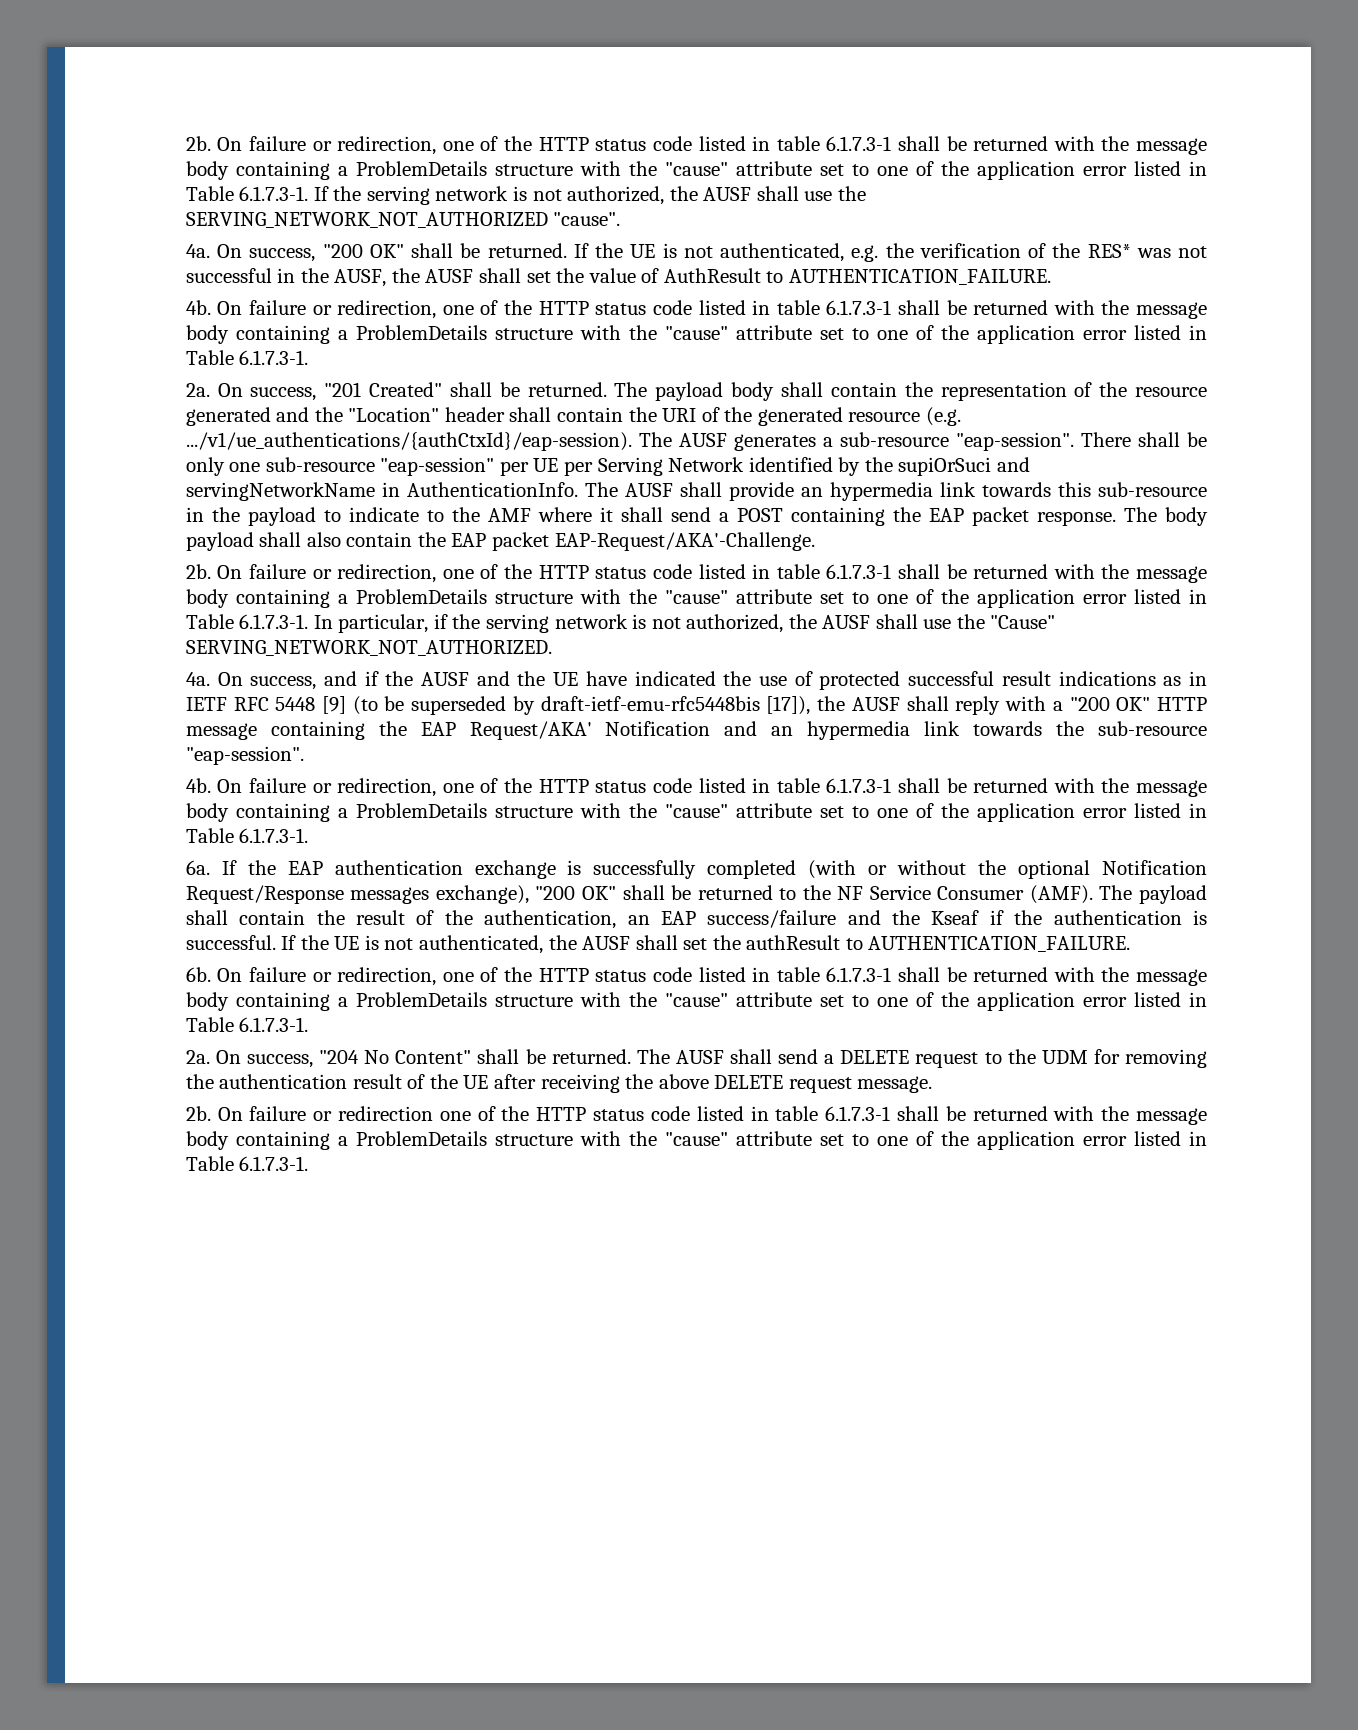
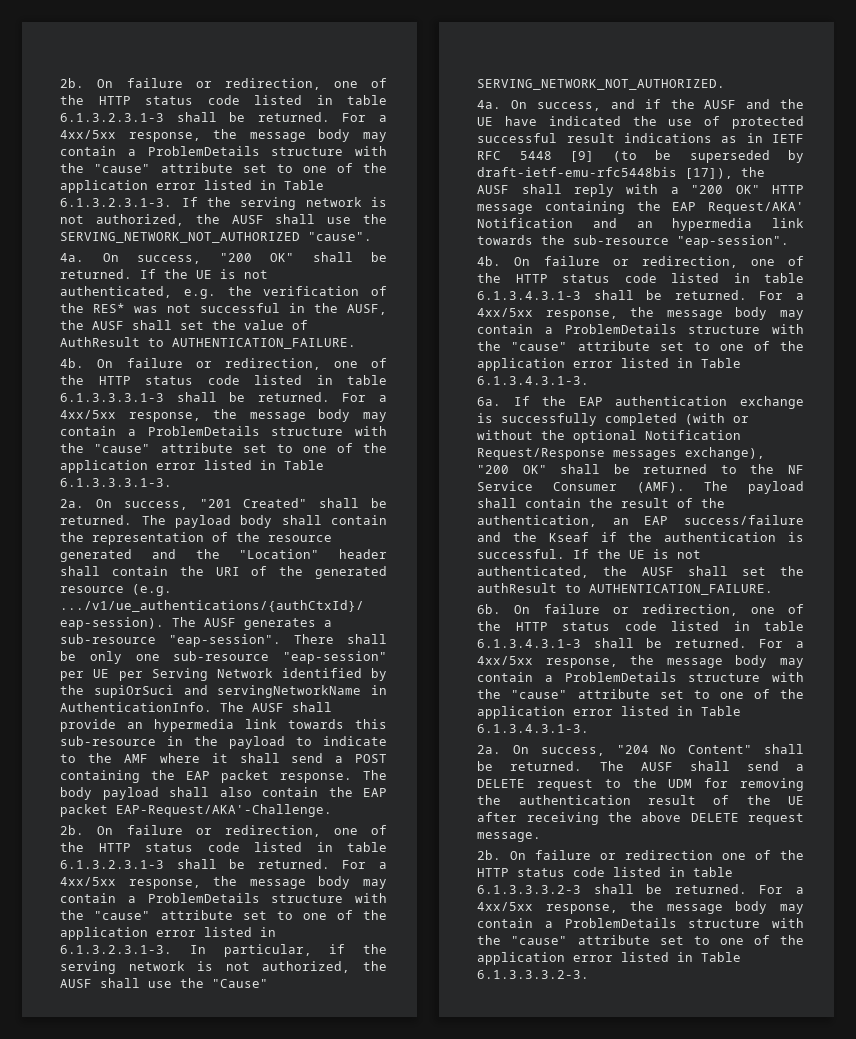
- On failure or redirection, one of the HTTP status code listed in table 6.1.7.3-1 shall be returned with the message body containing a ProblemDetails structure with the "cause" attribute set to one of the application error listed in Table 6.1.7.3-1. If the serving network is not authorized, the AUSF shall use the SERVING_NETWORK_NOT_AUTHORIZED "cause".
+ On failure or redirection, one of the HTTP status code listed in table 6.1.3.2.3.1-3 shall be returned. For a 4xx/5xx response, the message body may contain a ProblemDetails structure with the "cause" attribute set to one of the application error listed in Table 6.1.3.2.3.1-3. If the serving network is not authorized, the AUSF shall use the SERVING_NETWORK_NOT_AUTHORIZED "cause".
  If the UE is not authenticated, e.g. the verification of the RES* was not successful in the AUSF, the AUSF shall set the value of AuthResult to AUTHENTICATION_FAILURE.
- 4b. On failure or redirection, one of the HTTP status code listed in table 6.1.7.3-1 shall be returned with the message body containing a ProblemDetails structure with the "cause" attribute set to one of the application error listed in Table 6.1.7.3-1.
+ 4b. On failure or redirection, one of the HTTP status code listed in table 6.1.3.3.3.1-3 shall be returned. For a 4xx/5xx response, the message body may contain a ProblemDetails structure with the "cause" attribute set to one of the application error listed in Table 6.1.3.3.3.1-3.
- On failure or redirection, one of the HTTP status code listed in table 6.1.7.3-1 shall be returned with the message body containing a ProblemDetails structure with the "cause" attribute set to one of the application error listed in Table 6.1.7.3-1. In particular, if the serving network is not authorized, the AUSF shall use the "Cause" SERVING_NETWORK_NOT_AUTHORIZED.
+ On failure or redirection, one of the HTTP status code listed in table 6.1.3.2.3.1-3 shall be returned. For a 4xx/5xx response, the message body may contain a ProblemDetails structure with the "cause" attribute set to one of the application error listed in 6.1.3.2.3.1-3. In particular, if the serving network is not authorized, the AUSF shall use the "Cause" SERVING_NETWORK_NOT_AUTHORIZED.
  On success, and if the AUSF and the UE have indicated the use of protected successful result indications as in IETF RFC 5448 [9] (to be superseded by draft-ietf-emu-rfc5448bis [17]), the AUSF shall reply with a "200 OK" HTTP message containing the EAP Request/AKA' Notification and an hypermedia link towards the sub-resource "eap-session".
- 4b. On failure or redirection, one of the HTTP status code listed in table 6.1.7.3-1 shall be returned with the message body containing a ProblemDetails structure with the "cause" attribute set to one of the application error listed in Table 6.1.7.3-1.
+ 4b. On failure or redirection, one of the HTTP status code listed in table 6.1.3.4.3.1-3 shall be returned. For a 4xx/5xx response, the message body may contain a ProblemDetails structure with the "cause" attribute set to one of the application error listed in Table 6.1.3.4.3.1-3.
- 6b. On failure or redirection, one of the HTTP status code listed in table 6.1.7.3-1 shall be returned with the message body containing a ProblemDetails structure with the "cause" attribute set to one of the application error listed in Table 6.1.7.3-1.
+ 6b. On failure or redirection, one of the HTTP status code listed in table 6.1.3.4.3.1-3 shall be returned. For a 4xx/5xx response, the message body may contain a ProblemDetails structure with the "cause" attribute set to one of the application error listed in Table 6.1.3.4.3.1-3.
- On failure or redirection one of the HTTP status code listed in table 6.1.7.3-1 shall be returned with the message body containing a ProblemDetails structure with the "cause" attribute set to one of the application error listed in Table 6.1.7.3-1.
+ On failure or redirection one of the HTTP status code listed in table 6.1.3.3.3.2-3 shall be returned. For a 4xx/5xx response, the message body may contain a ProblemDetails structure with the "cause" attribute set to one of the application error listed in Table 6.1.3.3.3.2-3.

